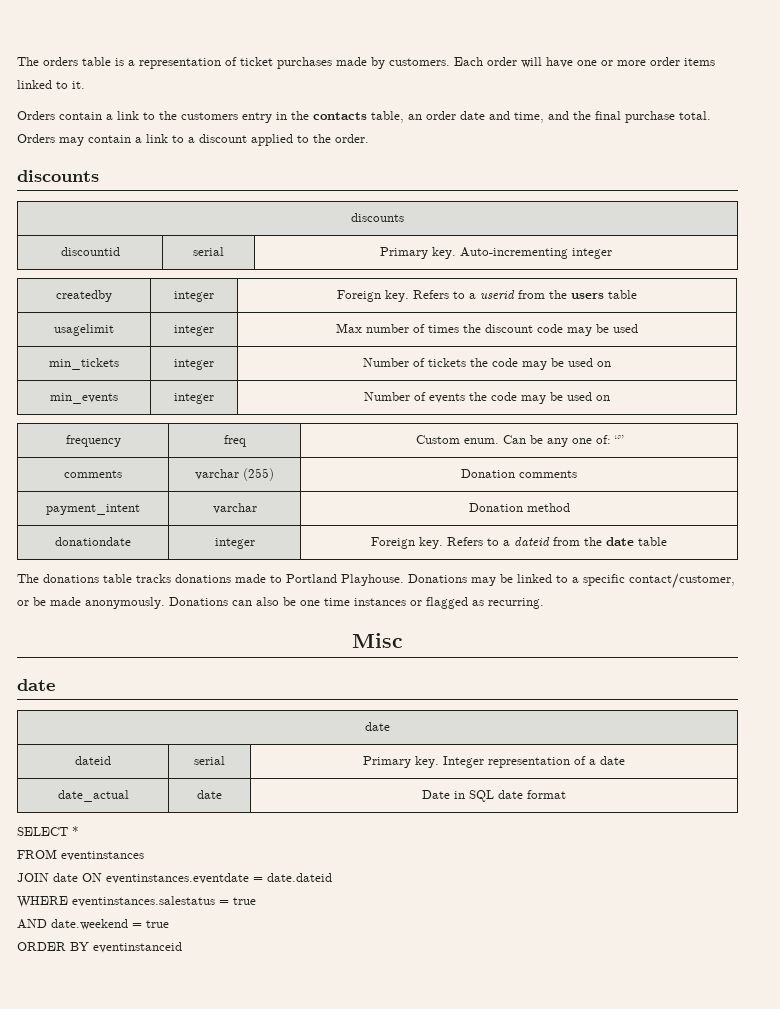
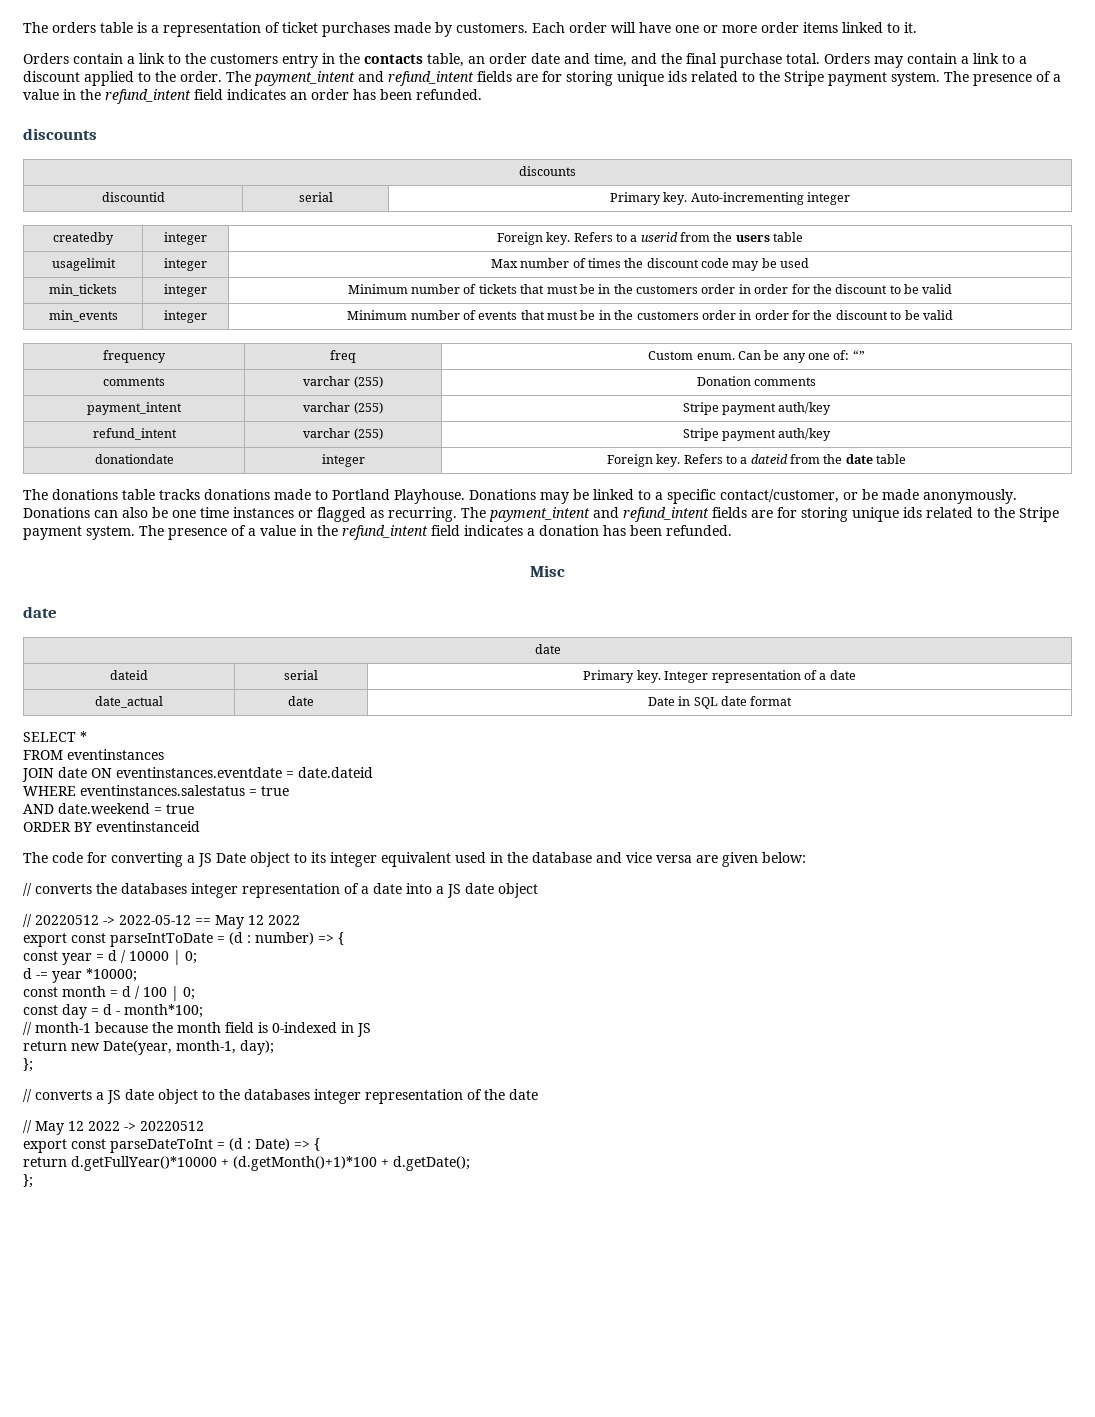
+ The payment_intent and refund_intent fields are for storing unique ids related to the Stripe payment system. The presence of a value in the refund_intent field indicates an order has been refunded.
- min_tickets | integer | Number of tickets the code may be used on
- min_events | integer | Number of events the code may be used on
+ min_tickets | integer | Minimum number of tickets that must be in the customers order in order for the discount to be valid
+ min_events | integer | Minimum number of events that must be in the customers order in order for the discount to be valid
- payment_intent | varchar | Donation method
+ payment_intent | varchar (255) | Stripe payment auth/key
+ refund_intent | varchar (255) | Stripe payment auth/key
+ The payment_intent and refund_intent fields are for storing unique ids related to the Stripe payment system. The presence of a value in the refund_intent field indicates a donation has been refunded.
+ The code for converting a JS Date object to its integer equivalent used in the database and vice versa are given below:
+ // converts the databases integer representation of a date into a JS date object
+ // 20220512 -> 2022-05-12 == May 12 2022
+ export const parseIntToDate = (d : number) => {
+ const year = d / 10000 | 0;
+ d -= year *10000;
+ const month = d / 100 | 0;
+ const day = d - month*100;
+ // month-1 because the month field is 0-indexed in JS
+ return new Date(year, month-1, day);
+ };
+ // converts a JS date object to the databases integer representation of the date
+ // May 12 2022 -> 20220512
+ export const parseDateToInt = (d : Date) => {
+ return d.getFullYear()*10000 + (d.getMonth()+1)*100 + d.getDate();
+ };

